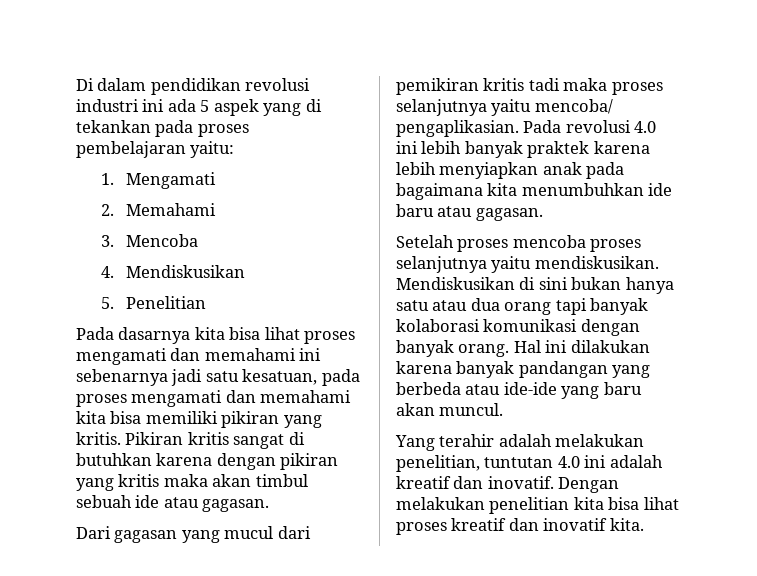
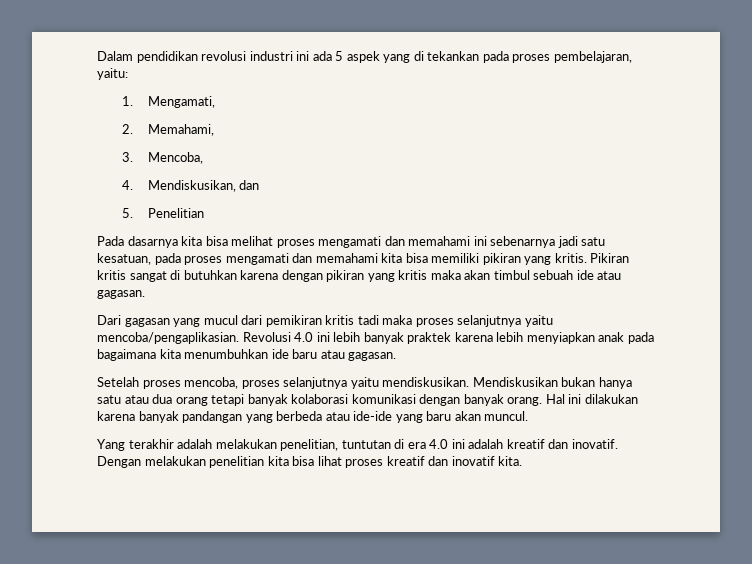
- Di dalam pendidikan revolusi industri ini ada 5 aspek yang di tekankan pada proses pembelajaran yaitu:
+ Dalam pendidikan revolusi industri ini ada 5 aspek yang di tekankan pada proses pembelajaran, yaitu:
- 1. Mengamati
+ 1. Mengamati,
- 2. Memahami
+ 2. Memahami,
- 3. Mencoba
+ 3. Mencoba,
- 4. Mendiskusikan
+ 4. Mendiskusikan, dan
- Pada dasarnya kita bisa lihat proses mengamati dan memahami ini sebenarnya jadi satu kesatuan, pada proses mengamati dan memahami kita bisa memiliki pikiran yang kritis.
+ Pada dasarnya kita bisa melihat proses mengamati dan memahami ini sebenarnya jadi satu kesatuan, pada proses mengamati dan memahami kita bisa memiliki pikiran yang kritis.
- Dari gagasan yang mucul dari pemikiran kritis tadi maka proses selanjutnya yaitu mencoba/ pengaplikasian. Pada revolusi 4.0 ini lebih banyak praktek karena lebih menyiapkan anak pada bagaimana kita menumbuhkan ide baru atau gagasan.
+ Dari gagasan yang mucul dari pemikiran kritis tadi maka proses selanjutnya yaitu mencoba/pengaplikasian. Revolusi 4.0 ini lebih banyak praktek karena lebih menyiapkan anak pada bagaimana kita menumbuhkan ide baru atau gagasan.
- Setelah proses mencoba proses selanjutnya yaitu mendiskusikan.
+ Setelah proses mencoba, proses selanjutnya yaitu mendiskusikan.
- Mendiskusikan di sini bukan hanya satu atau dua orang tapi banyak kolaborasi komunikasi dengan banyak orang.
+ Mendiskusikan bukan hanya satu atau dua orang tetapi banyak kolaborasi komunikasi dengan banyak orang.
- Yang terahir adalah melakukan penelitian, tuntutan 4.0 ini adalah kreatif dan inovatif.
+ Yang terakhir adalah melakukan penelitian, tuntutan di era 4.0 ini adalah kreatif dan inovatif.

